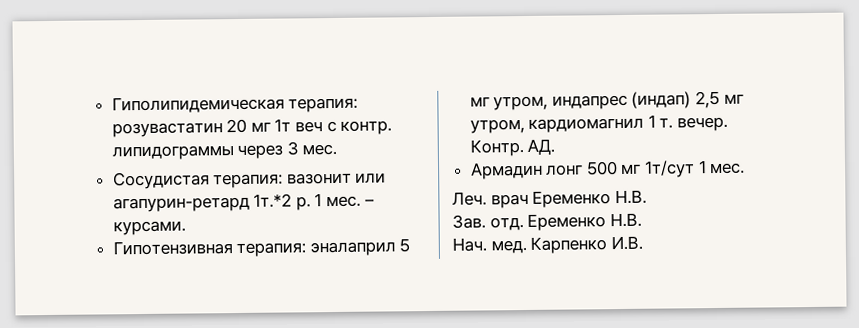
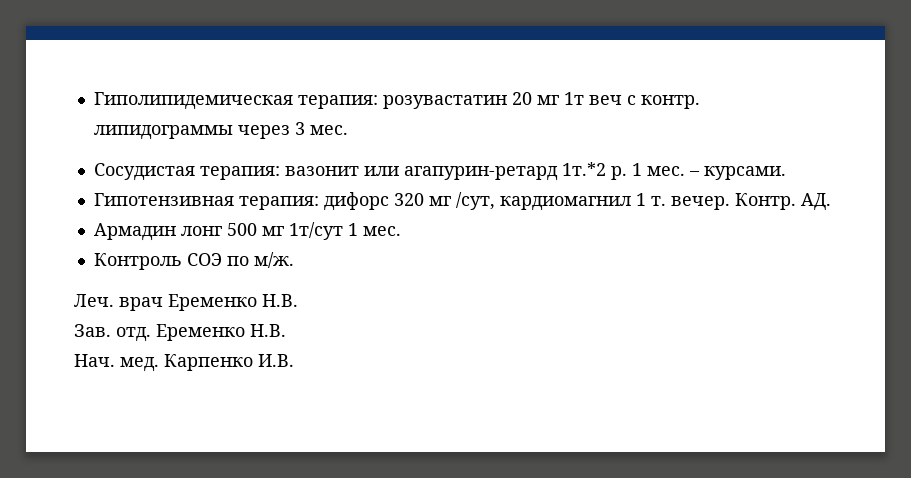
- Гипотензивная терапия: эналаприл 5 мг утром, индапрес (индап) 2,5 мг утром, кардиомагнил 1 т. вечер.
+ Гипотензивная терапия: дифорс 320 мг /сут, кардиомагнил 1 т. вечер.
+ Контроль СОЭ по м/ж.

